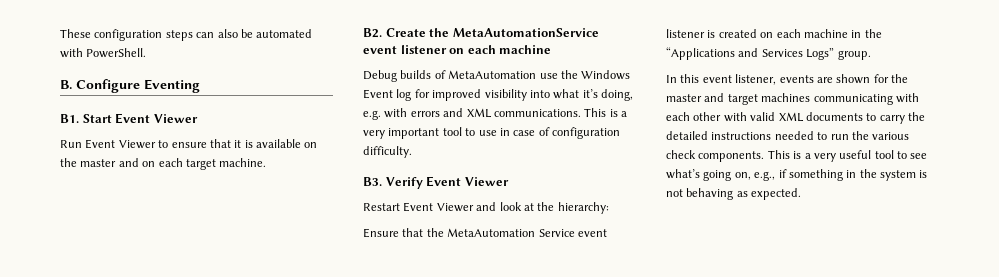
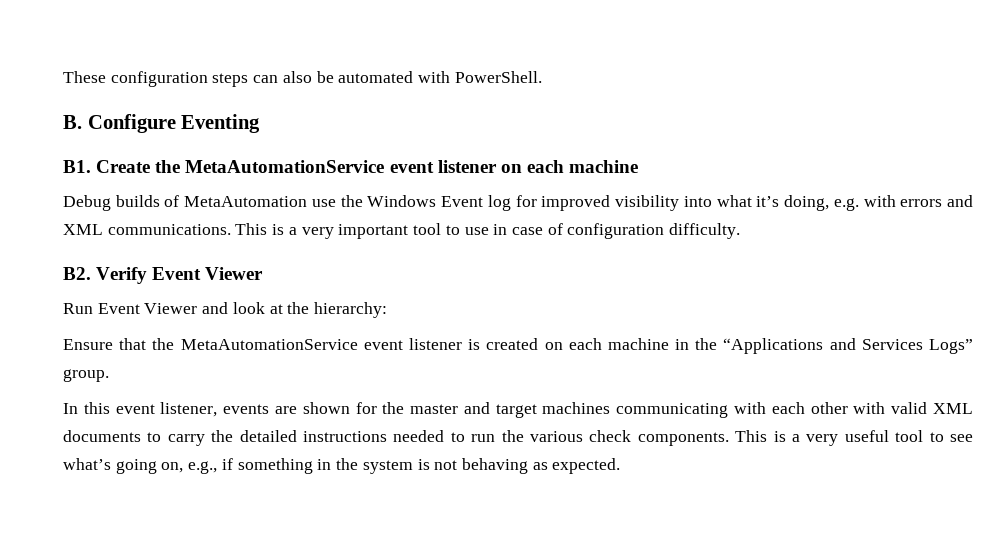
- B1. Start Event Viewer
- Run Event Viewer to ensure that it is available on the master and on each target machine.
- B2. Create the MetaAutomationService event listener on each machine
+ B1. Create the MetaAutomationService event listener on each machine
- B3. Verify Event Viewer
+ B2. Verify Event Viewer
- Restart Event Viewer and look at the hierarchy:
+ Run Event Viewer and look at the hierarchy:
- Ensure that the MetaAutomation Service event listener is created on each machine in the “Applications and Services Logs” group.
+ Ensure that the MetaAutomationService event listener is created on each machine in the “Applications and Services Logs” group.

